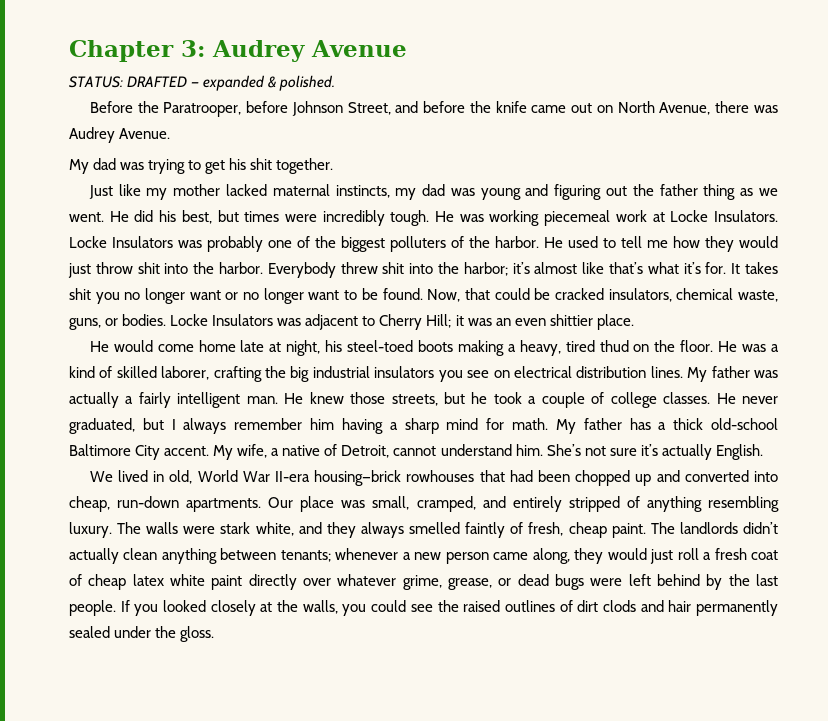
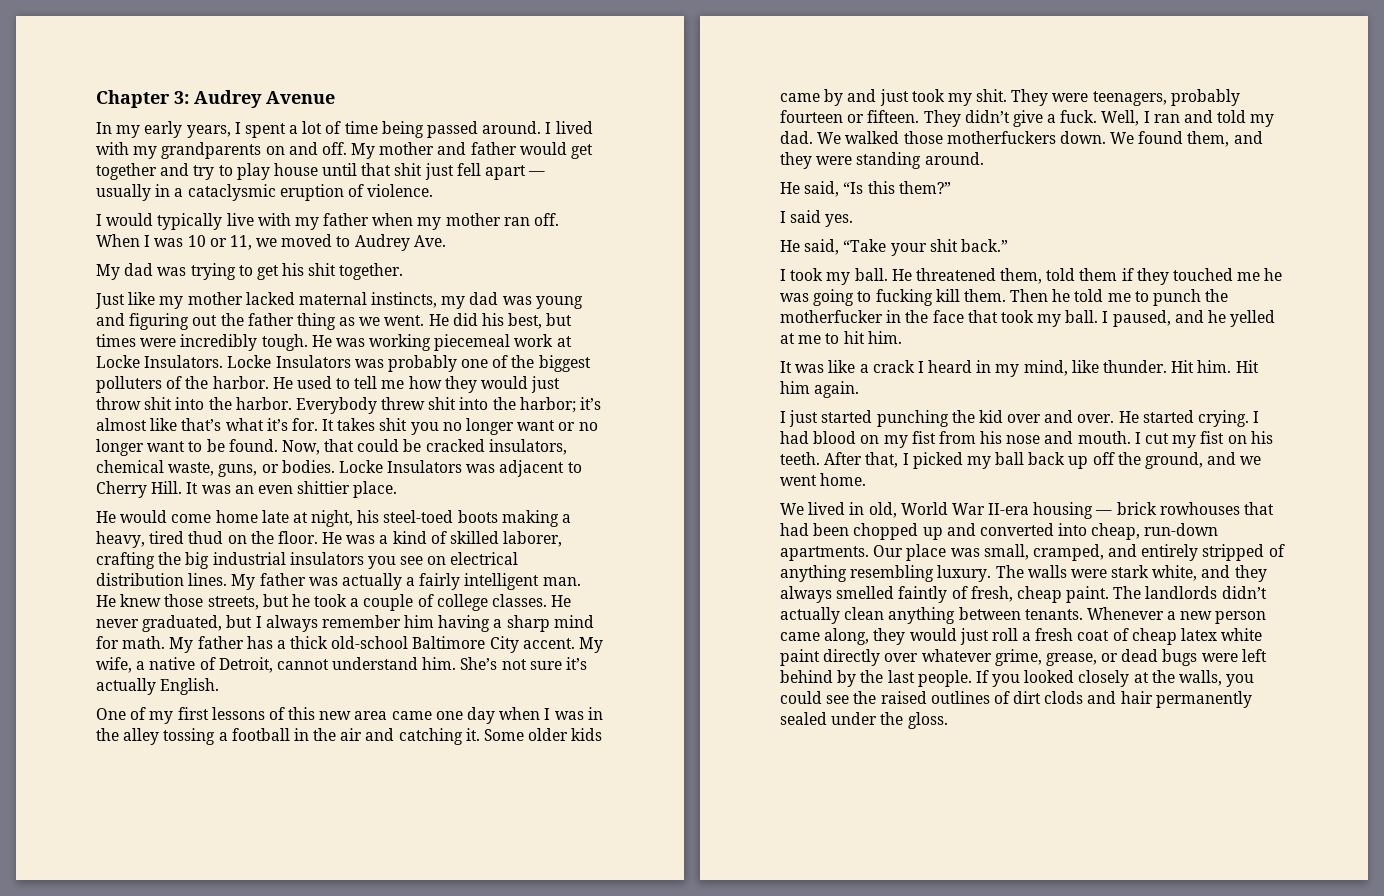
- STATUS: DRAFTED — expanded & polished.
- Before the Paratrooper, before Johnson Street, and before the knife came out on North Avenue, there was Audrey Avenue.
+ In my early years, I spent a lot of time being passed around. I lived with my grandparents on and off. My mother and father would get together and try to play house until that shit just fell apart — usually in a cataclysmic eruption of violence.
+ I would typically live with my father when my mother ran off. When I was 10 or 11, we moved to Audrey Ave.
- Locke Insulators was adjacent to Cherry Hill; it was an even shittier place.
+ Locke Insulators was adjacent to Cherry Hill. It was an even shittier place.
+ One of my first lessons of this new area came one day when I was in the alley tossing a football in the air and catching it. Some older kids came by and just took my shit. They were teenagers, probably fourteen or fifteen. They didn’t give a fuck. Well, I ran and told my dad. We walked those motherfuckers down. We found them, and they were standing around.
+ He said, “Is this them?”
+ I said yes.
+ He said, “Take your shit back.”
+ I took my ball. He threatened them, told them if they touched me he was going to fucking kill them. Then he told me to punch the motherfucker in the face that took my ball. I paused, and he yelled at me to hit him.
+ It was like a crack I heard in my mind, like thunder. Hit him. Hit him again.
+ I just started punching the kid over and over. He started crying. I had blood on my fist from his nose and mouth. I cut my fist on his teeth. After that, I picked my ball back up off the ground, and we went home.
- We lived in old, World War II-era housing—brick rowhouses that had been chopped up and converted into cheap, run-down apartments.
+ We lived in old, World War II-era housing — brick rowhouses that had been chopped up and converted into cheap, run-down apartments.
- The landlords didn’t actually clean anything between tenants; whenever a new person came along, they would just roll a fresh coat of cheap latex white paint directly over whatever grime, grease, or dead bugs were left behind by the last people.
+ The landlords didn’t actually clean anything between tenants. Whenever a new person came along, they would just roll a fresh coat of cheap latex white paint directly over whatever grime, grease, or dead bugs were left behind by the last people.

